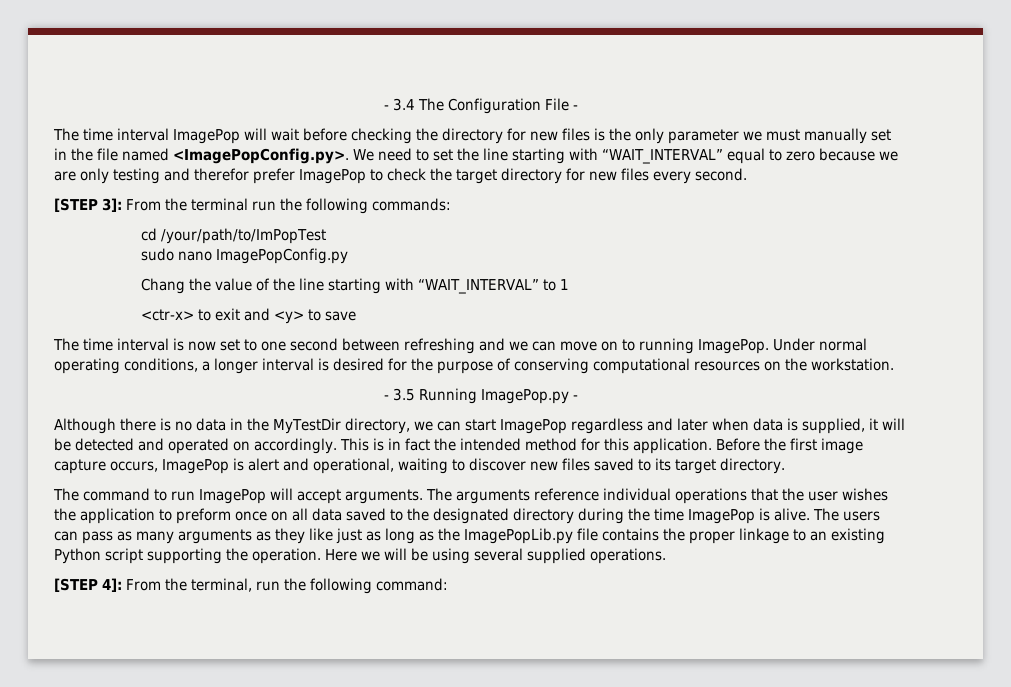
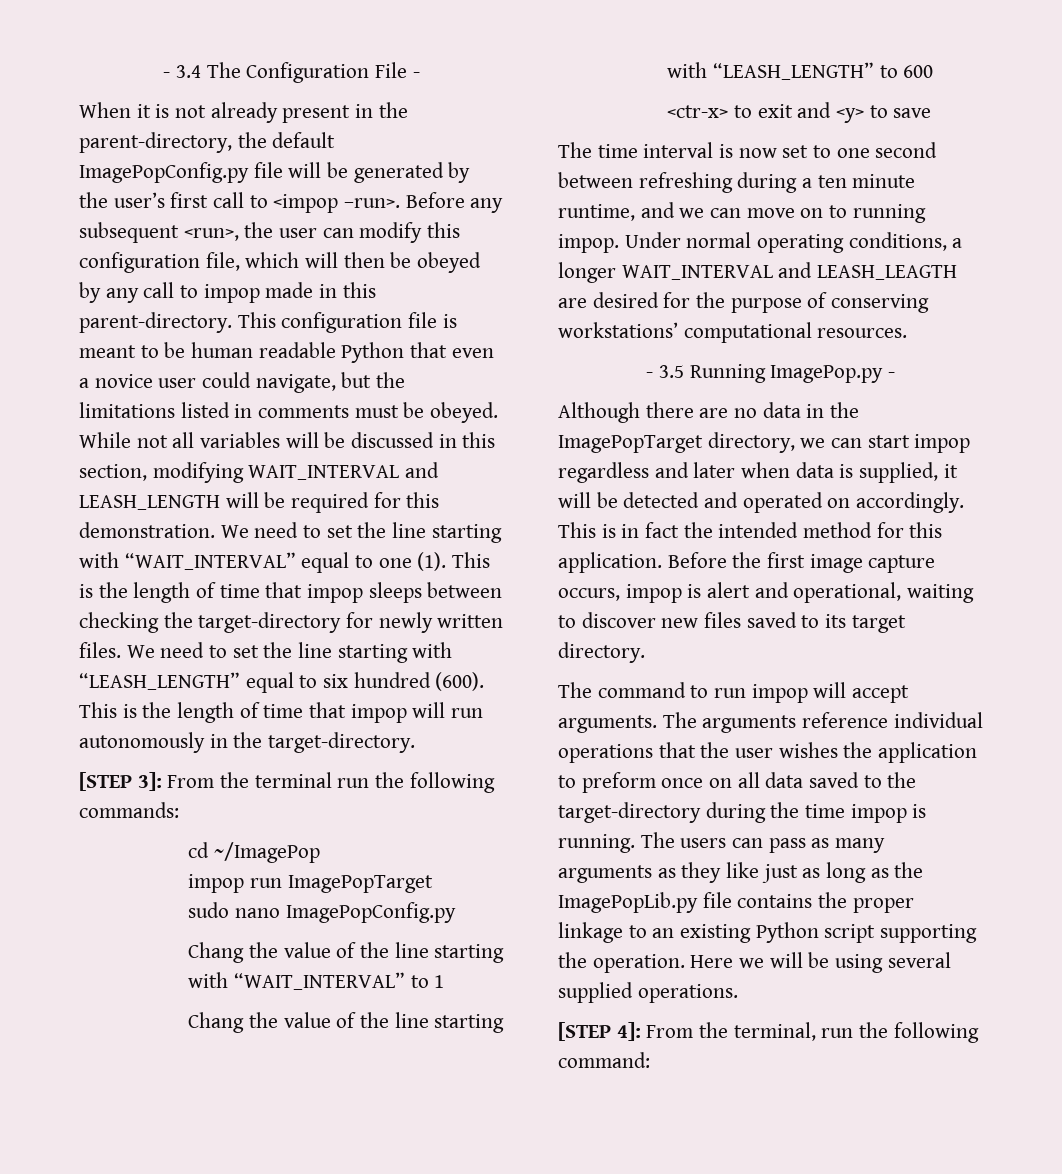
- The time interval ImagePop will wait before checking the directory for new files is the only parameter we must manually set in the file named <ImagePopConfig.py>. We need to set the line starting with “WAIT_INTERVAL” equal to zero because we are only testing and therefor prefer ImagePop to check the target directory for new files every second.
+ When it is not already present in the parent-directory, the default ImagePopConfig.py file will be generated by the user’s first call to <impop –run>. Before any subsequent <run>, the user can modify this configuration file, which will then be obeyed by any call to impop made in this parent-directory. This configuration file is meant to be human readable Python that even a novice user could navigate, but the limitations listed in comments must be obeyed. While not all variables will be discussed in this section, modifying WAIT_INTERVAL and LEASH_LENGTH will be required for this demonstration. We need to set the line starting with “WAIT_INTERVAL” equal to one (1). This is the length of time that impop sleeps between checking the target-directory for newly written files. We need to set the line starting with “LEASH_LENGTH” equal to six hundred (600). This is the length of time that impop will run autonomously in the target-directory.
- cd /your/path/to/ImPopTest
+ cd ~/ImagePop
+ impop run ImagePopTarget
+ Chang the value of the line starting with “LEASH_LENGTH” to 600
- The time interval is now set to one second between refreshing and we can move on to running ImagePop.
+ The time interval is now set to one second between refreshing during a ten minute runtime, and we can move on to running impop.
- Under normal operating conditions, a longer interval is desired for the purpose of conserving computational resources on the workstation.
+ Under normal operating conditions, a longer WAIT_INTERVAL and LEASH_LEAGTH are desired for the purpose of conserving workstations’ computational resources.
- Although there is no data in the MyTestDir directory, we can start ImagePop regardless and later when data is supplied, it will be detected and operated on accordingly.
+ Although there are no data in the ImagePopTarget directory, we can start impop regardless and later when data is supplied, it will be detected and operated on accordingly.
- Before the first image capture occurs, ImagePop is alert and operational, waiting to discover new files saved to its target directory.
+ Before the first image capture occurs, impop is alert and operational, waiting to discover new files saved to its target directory.
- The command to run ImagePop will accept arguments.
+ The command to run impop will accept arguments.
- The arguments reference individual operations that the user wishes the application to preform once on all data saved to the designated directory during the time ImagePop is alive.
+ The arguments reference individual operations that the user wishes the application to preform once on all data saved to the target-directory during the time impop is running.

